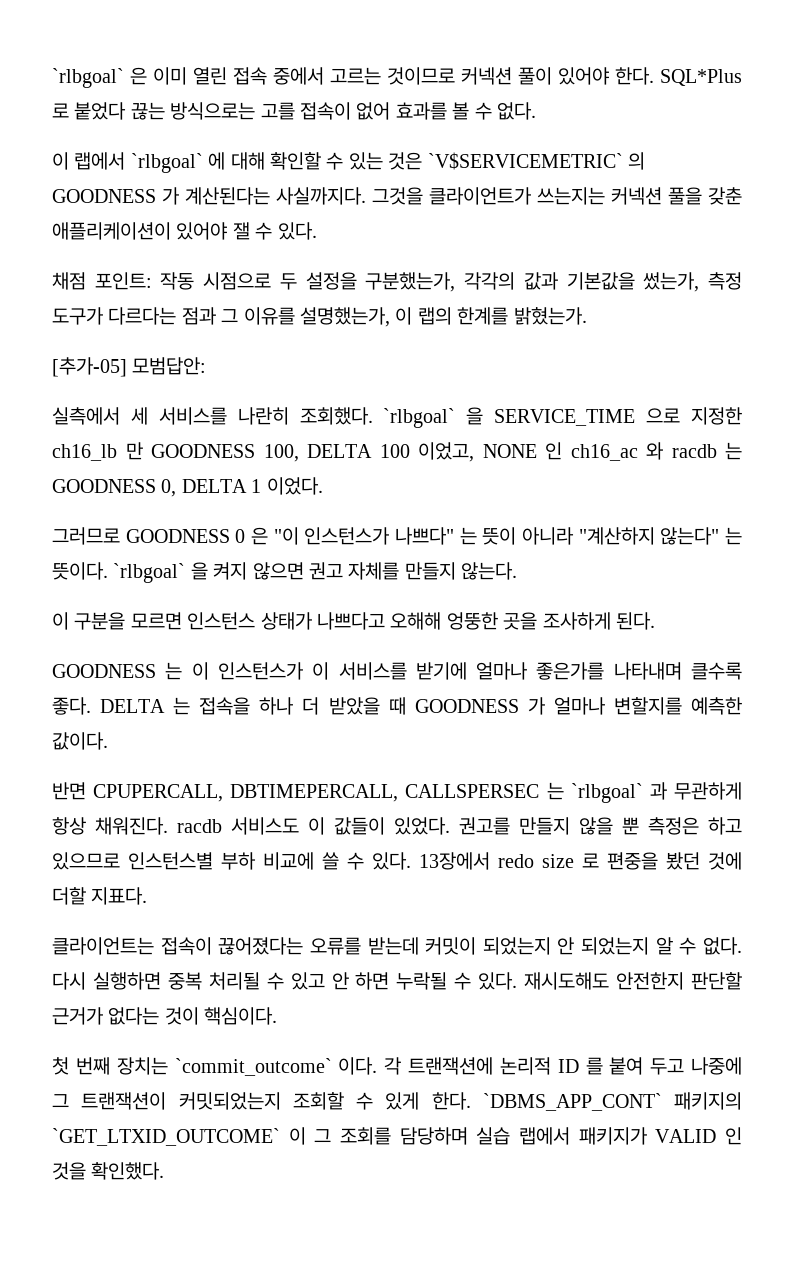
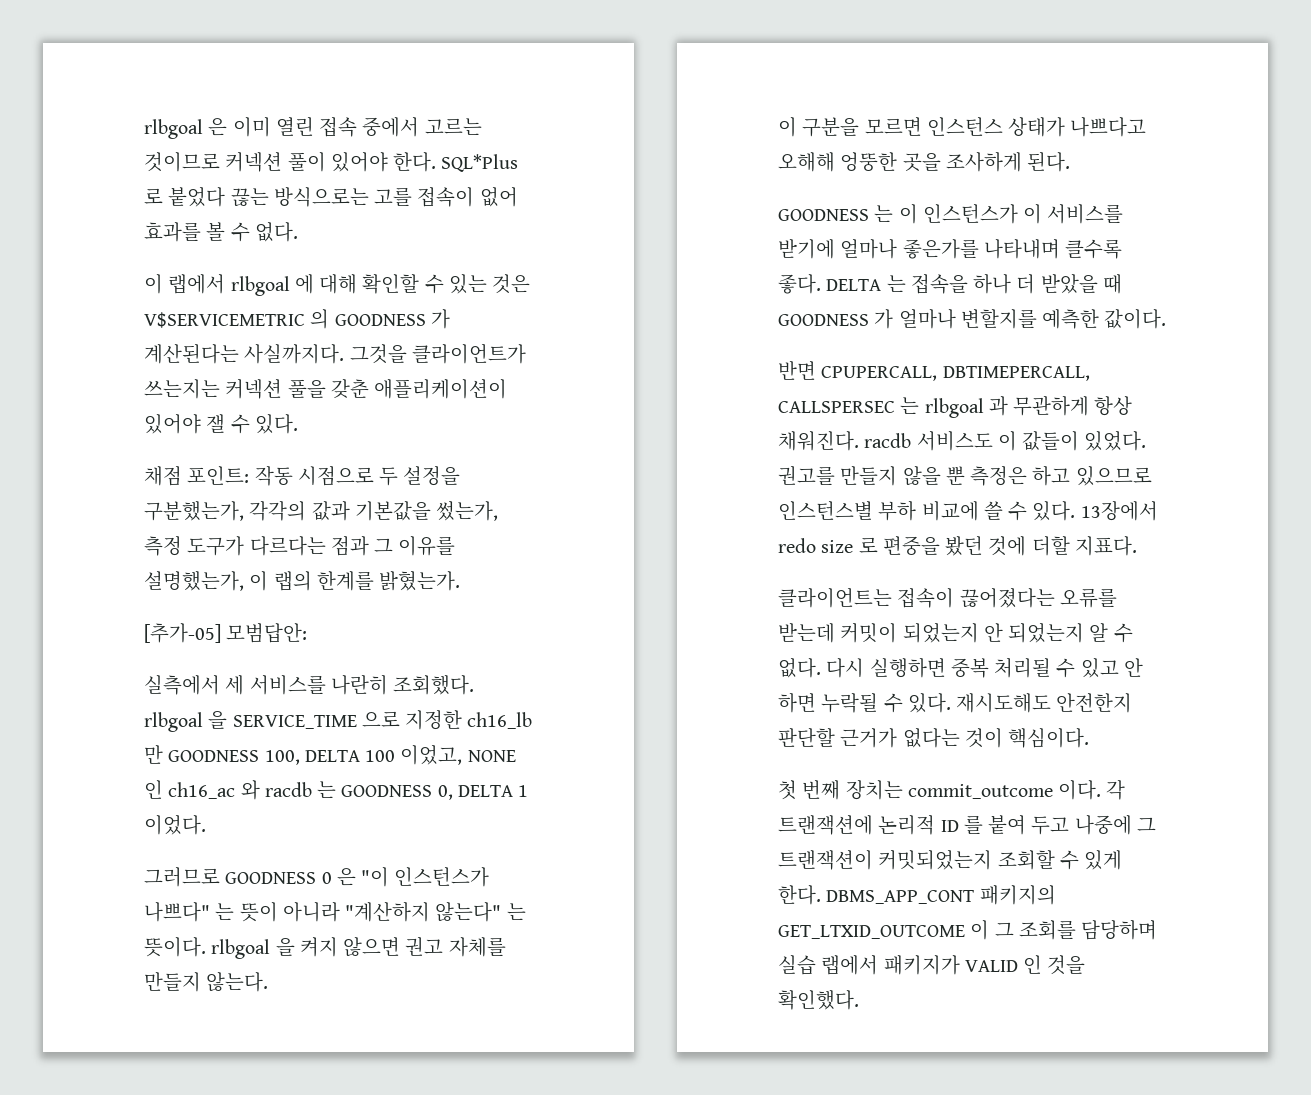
- `rlbgoal` 은 이미 열린 접속 중에서 고르는 것이므로 커넥션 풀이 있어야 한다.
+ rlbgoal 은 이미 열린 접속 중에서 고르는 것이므로 커넥션 풀이 있어야 한다.
- 이 랩에서 `rlbgoal` 에 대해 확인할 수 있는 것은 `V$SERVICEMETRIC` 의 GOODNESS 가 계산된다는 사실까지다.
+ 이 랩에서 rlbgoal 에 대해 확인할 수 있는 것은 V$SERVICEMETRIC 의 GOODNESS 가 계산된다는 사실까지다.
- 실측에서 세 서비스를 나란히 조회했다. `rlbgoal` 을 SERVICE_TIME 으로 지정한 ch16_lb 만 GOODNESS 100, DELTA 100 이었고, NONE 인 ch16_ac 와 racdb 는 GOODNESS 0, DELTA 1 이었다.
+ 실측에서 세 서비스를 나란히 조회했다. rlbgoal 을 SERVICE_TIME 으로 지정한 ch16_lb 만 GOODNESS 100, DELTA 100 이었고, NONE 인 ch16_ac 와 racdb 는 GOODNESS 0, DELTA 1 이었다.
- 그러므로 GOODNESS 0 은 "이 인스턴스가 나쁘다" 는 뜻이 아니라 "계산하지 않는다" 는 뜻이다. `rlbgoal` 을 켜지 않으면 권고 자체를 만들지 않는다.
+ 그러므로 GOODNESS 0 은 "이 인스턴스가 나쁘다" 는 뜻이 아니라 "계산하지 않는다" 는 뜻이다. rlbgoal 을 켜지 않으면 권고 자체를 만들지 않는다.
- 반면 CPUPERCALL, DBTIMEPERCALL, CALLSPERSEC 는 `rlbgoal` 과 무관하게 항상 채워진다. racdb 서비스도 이 값들이 있었다.
+ 반면 CPUPERCALL, DBTIMEPERCALL, CALLSPERSEC 는 rlbgoal 과 무관하게 항상 채워진다. racdb 서비스도 이 값들이 있었다.
- 첫 번째 장치는 `commit_outcome` 이다.
+ 첫 번째 장치는 commit_outcome 이다.
- `DBMS_APP_CONT` 패키지의 `GET_LTXID_OUTCOME` 이 그 조회를 담당하며 실습 랩에서 패키지가 VALID 인 것을 확인했다.
+ DBMS_APP_CONT 패키지의 GET_LTXID_OUTCOME 이 그 조회를 담당하며 실습 랩에서 패키지가 VALID 인 것을 확인했다.

